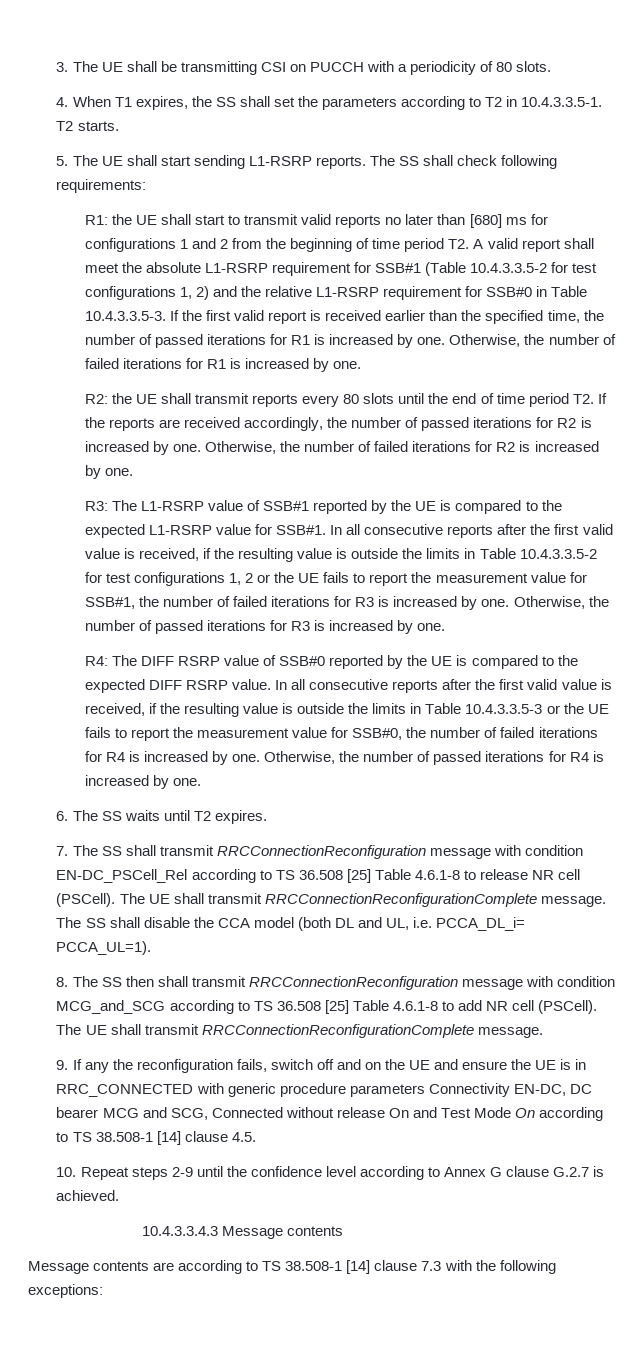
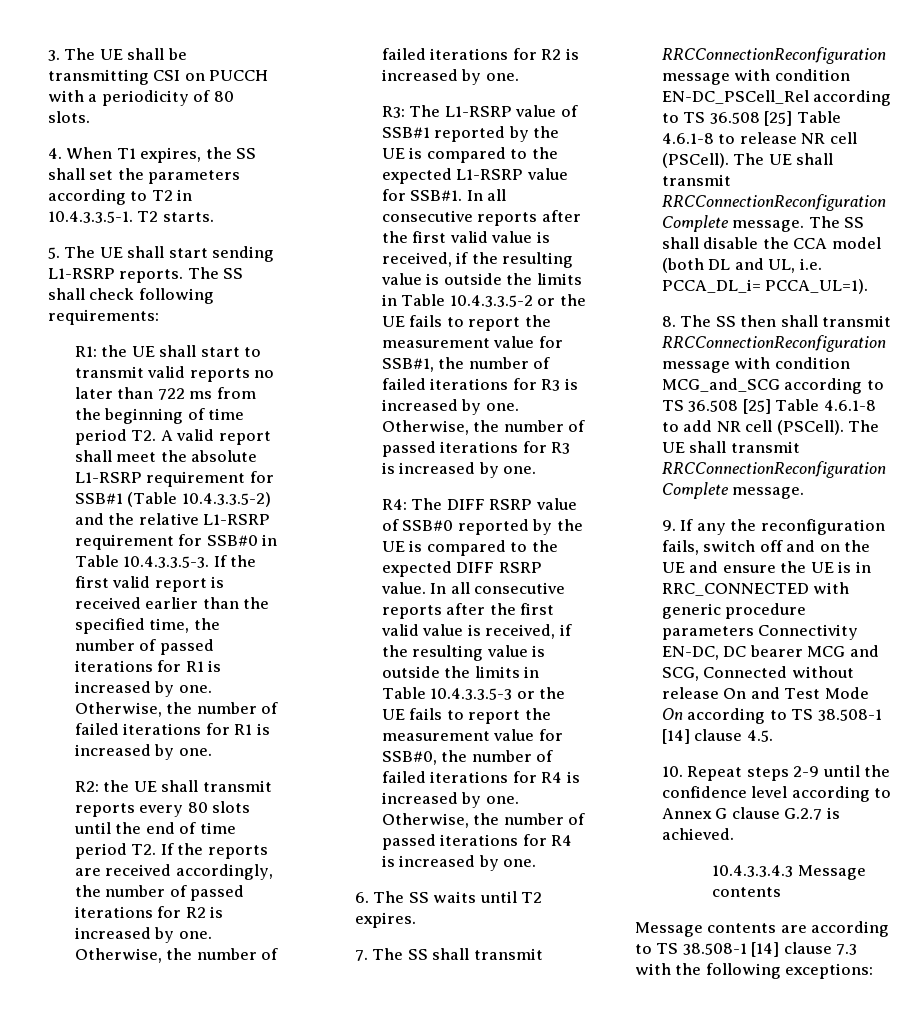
- the UE shall start to transmit valid reports no later than [680] ms for configurations 1 and 2 from the beginning of time period T2. A valid report shall meet the absolute L1-RSRP requirement for SSB#1 (Table 10.4.3.3.5-2 for test configurations 1, 2) and the relative L1-RSRP requirement for SSB#0 in Table 10.4.3.3.5-3. If the first valid report is received earlier than the specified time, the number of passed iterations for R1 is increased by one.
+ the UE shall start to transmit valid reports no later than 722 ms from the beginning of time period T2. A valid report shall meet the absolute L1-RSRP requirement for SSB#1 (Table 10.4.3.3.5-2) and the relative L1-RSRP requirement for SSB#0 in Table 10.4.3.3.5-3. If the first valid report is received earlier than the specified time, the number of passed iterations for R1 is increased by one.
- In all consecutive reports after the first valid value is received, if the resulting value is outside the limits in Table 10.4.3.3.5-2 for test configurations 1, 2 or the UE fails to report the measurement value for SSB#1, the number of failed iterations for R3 is increased by one.
+ In all consecutive reports after the first valid value is received, if the resulting value is outside the limits in Table 10.4.3.3.5-2 or the UE fails to report the measurement value for SSB#1, the number of failed iterations for R3 is increased by one.

